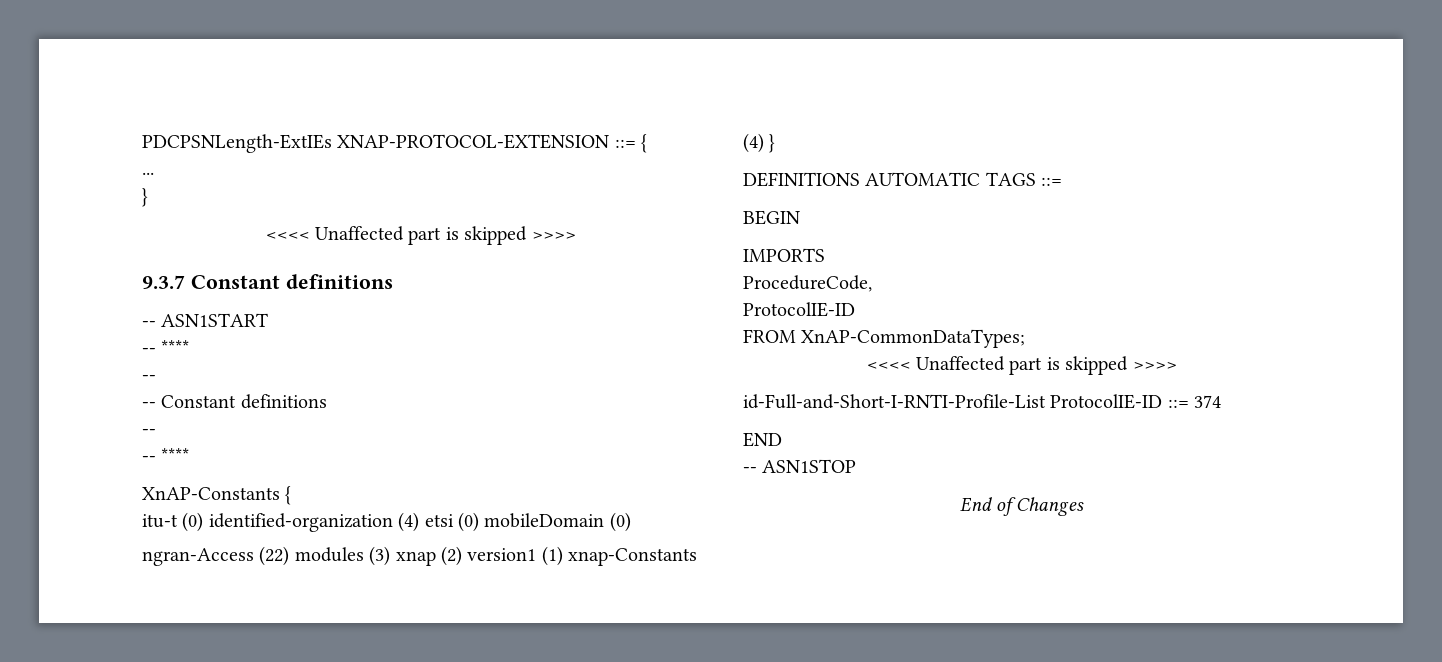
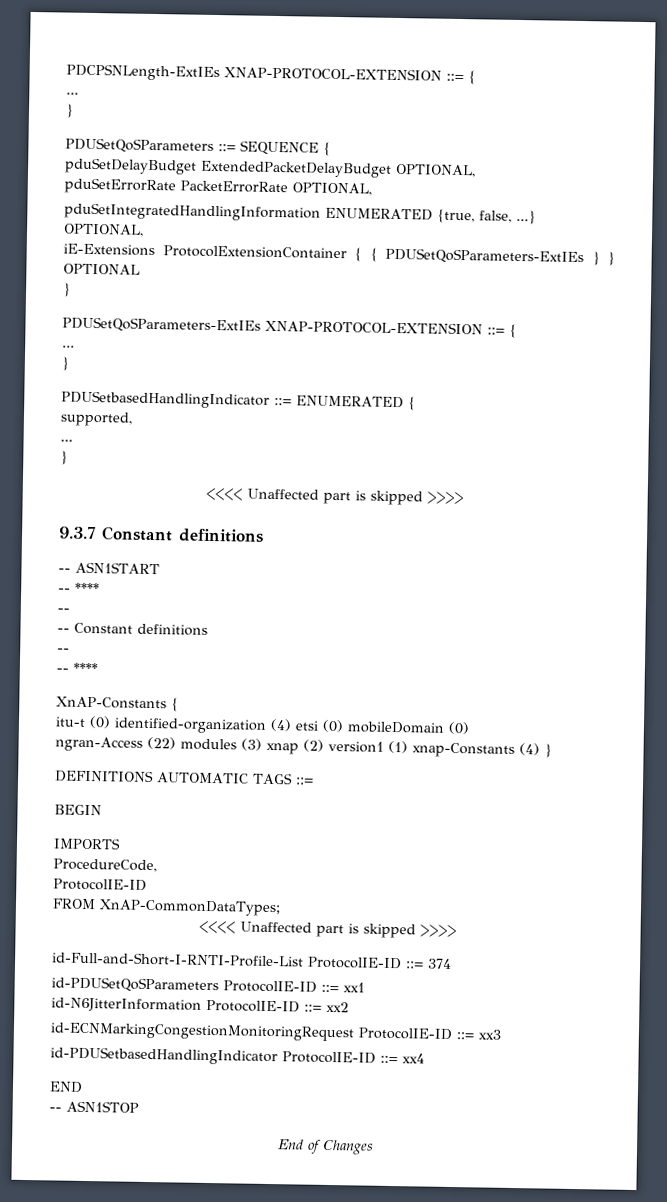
+ PDUSetQoSParameters ::= SEQUENCE {
+ pduSetDelayBudget ExtendedPacketDelayBudget OPTIONAL,
+ pduSetErrorRate PacketErrorRate OPTIONAL,
+ pduSetIntegratedHandlingInformation ENUMERATED {true, false, ...} OPTIONAL,
+ iE-Extensions ProtocolExtensionContainer { { PDUSetQoSParameters-ExtIEs } } OPTIONAL
+ }
+ PDUSetQoSParameters-ExtIEs XNAP-PROTOCOL-EXTENSION ::= {
+ ...
+ }
+ PDUSetbasedHandlingIndicator ::= ENUMERATED {
+ supported,
+ ...
+ }
+ id-PDUSetQoSParameters ProtocolIE-ID ::= xx1
+ id-N6JitterInformation ProtocolIE-ID ::= xx2
+ id-ECNMarkingCongestionMonitoringRequest ProtocolIE-ID ::= xx3
+ id-PDUSetbasedHandlingIndicator ProtocolIE-ID ::= xx4

